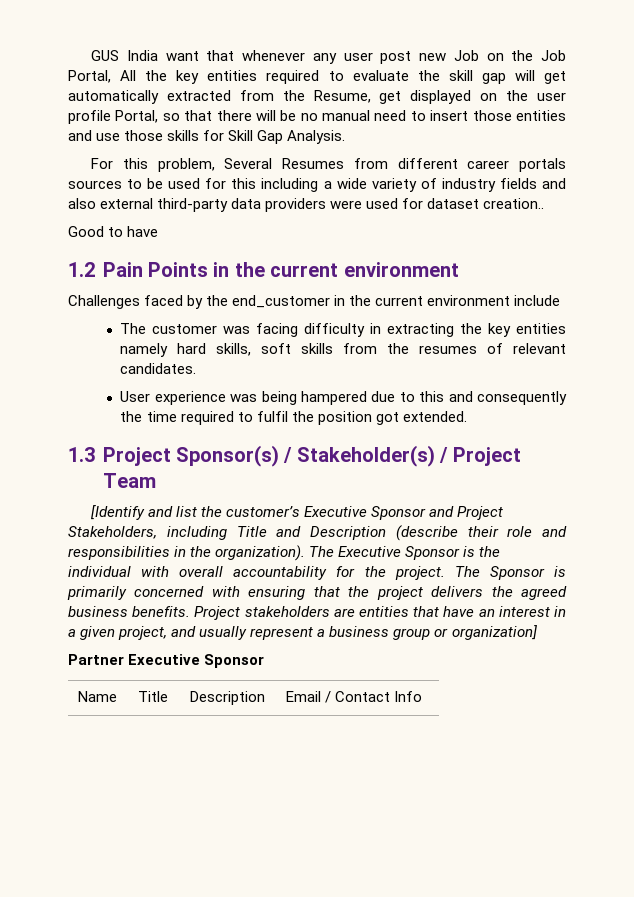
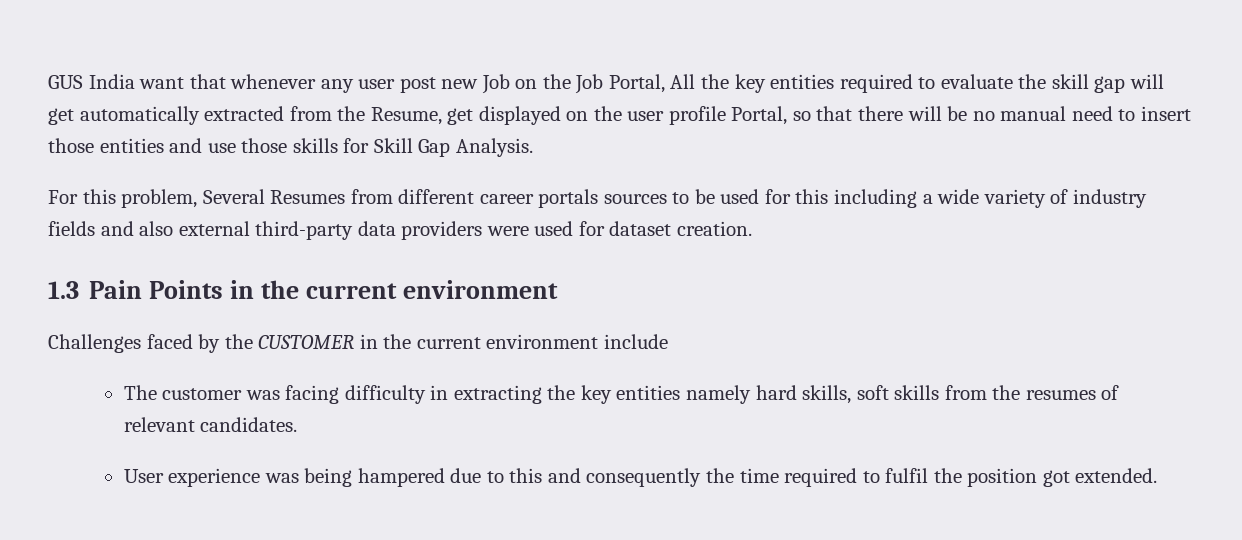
- For this problem, Several Resumes from different career portals sources to be used for this including a wide variety of industry fields and also external third-party data providers were used for dataset creation..
- Good to have
- 1.2 Pain Points in the current environment
+ For this problem, Several Resumes from different career portals sources to be used for this including a wide variety of industry fields and also external third-party data providers were used for dataset creation.
+ 1.3 Pain Points in the current environment
- Challenges faced by the end_customer in the current environment include
+ Challenges faced by the CUSTOMER in the current environment include
- 1.3 Project Sponsor(s) / Stakeholder(s) / Project Team
- [Identify and list the customer’s Executive Sponsor and Project Stakeholders, including Title and Description (describe their role and responsibilities in the organization). The Executive Sponsor is the individual with overall accountability for the project. The Sponsor is primarily concerned with ensuring that the project delivers the agreed business benefits. Project stakeholders are entities that have an interest in a given project, and usually represent a business group or organization]
- Partner Executive Sponsor
- Name | Title | Description | Email / Contact Info

